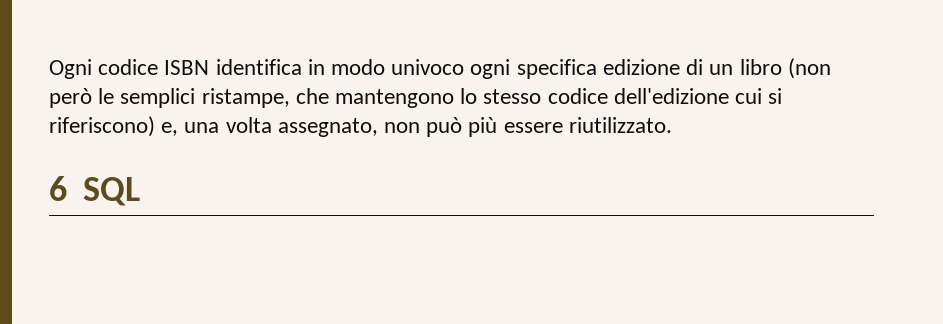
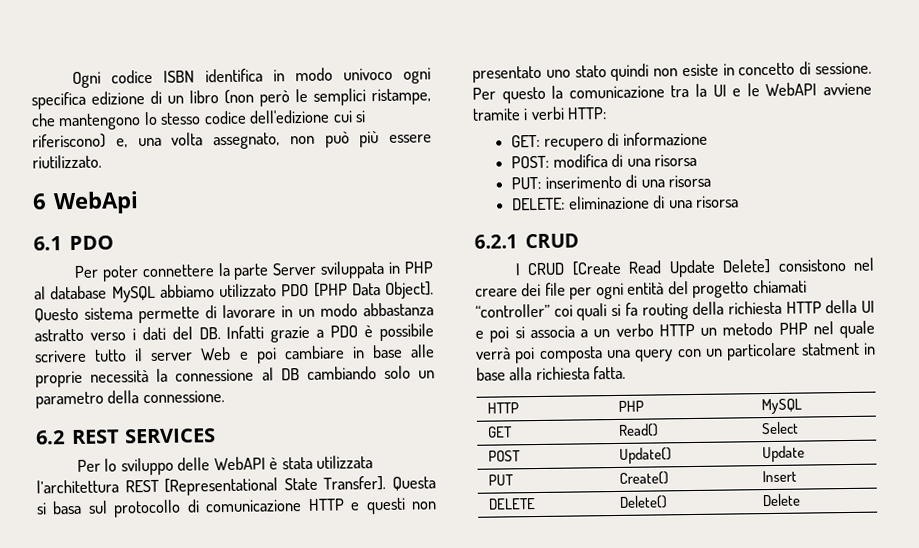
- 6 SQL
+ 6 WebApi
+ 6.1 PDO
+ Per poter connettere la parte Server sviluppata in PHP al database MySQL abbiamo utilizzato PDO [PHP Data Object]. Questo sistema permette di lavorare in un modo abbastanza astratto verso i dati del DB. Infatti grazie a PDO è possibile scrivere tutto il server Web e poi cambiare in base alle proprie necessità la connessione al DB cambiando solo un parametro della connessione.
+ 6.2 REST SERVICES
+ Per lo sviluppo delle WebAPI è stata utilizzata l’architettura REST [Representational State Transfer]. Questa si basa sul protocollo di comunicazione HTTP e questi non presentato uno stato quindi non esiste in concetto di sessione. Per questo la comunicazione tra la UI e le WebAPI avviene tramite i verbi HTTP:
+ GET: recupero di informazione
+ POST: modifica di una risorsa
+ PUT: inserimento di una risorsa
+ DELETE: eliminazione di una risorsa
+ 6.2.1 CRUD
+ I CRUD [Create Read Update Delete] consistono nel creare dei file per ogni entità del progetto chiamati “controller” coi quali si fa routing della richiesta HTTP della UI e poi si associa a un verbo HTTP un metodo PHP nel quale verrà poi composta una query con un particolare statment in base alla richiesta fatta.
+ HTTP | PHP | MySQL
+ GET | Read() | Select
+ POST | Update() | Update
+ PUT | Create() | Insert
+ DELETE | Delete() | Delete

